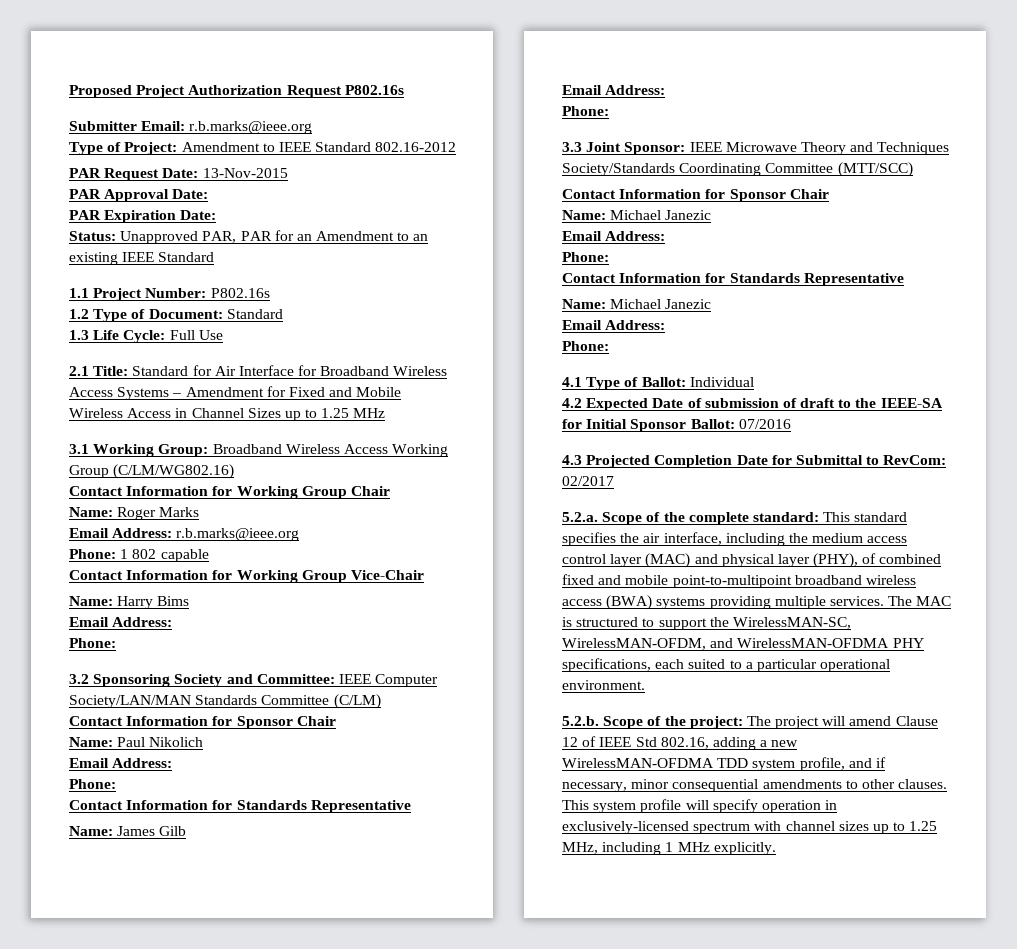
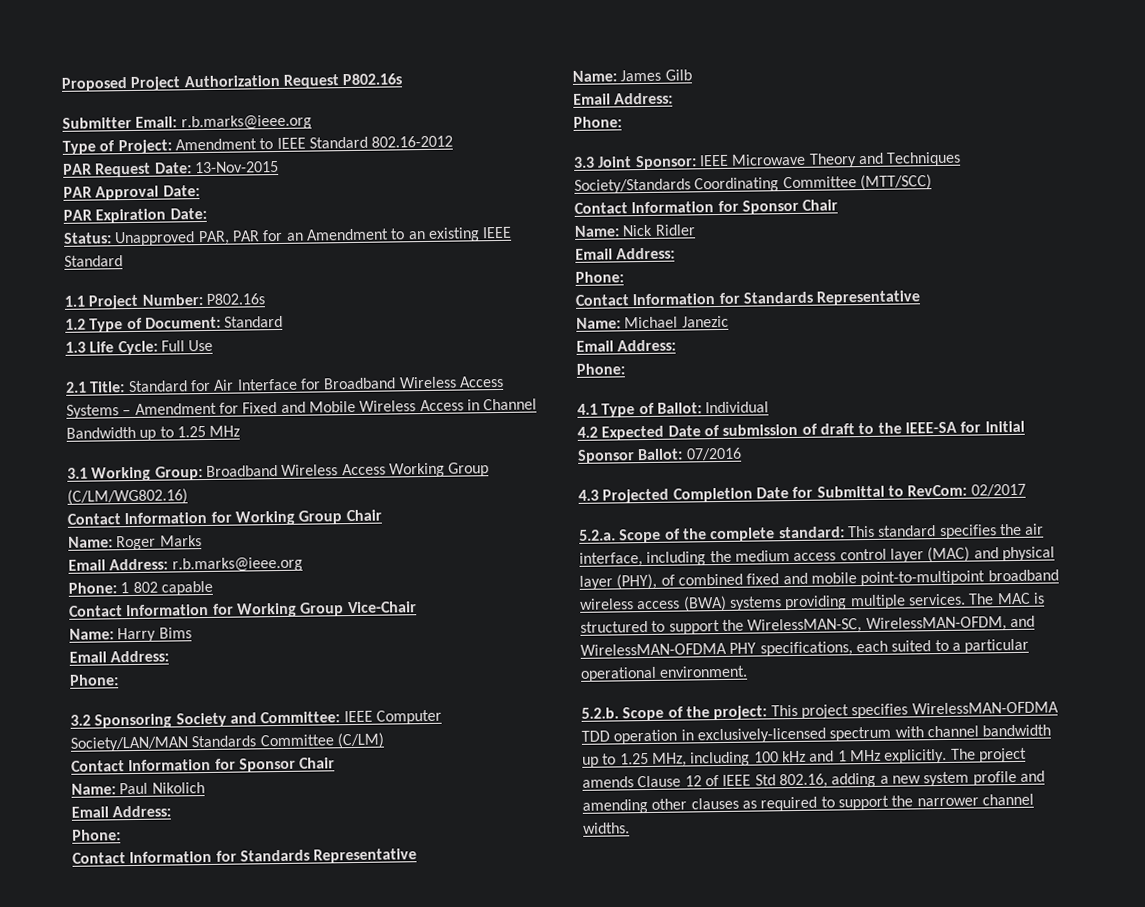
- 2.1 Title: Standard for Air Interface for Broadband Wireless Access Systems – Amendment for Fixed and Mobile Wireless Access in Channel Sizes up to 1.25 MHz
+ 2.1 Title: Standard for Air Interface for Broadband Wireless Access Systems – Amendment for Fixed and Mobile Wireless Access in Channel Bandwidth up to 1.25 MHz
  3.3 Joint Sponsor: IEEE Microwave Theory and Techniques Society/Standards Coordinating Committee (MTT/SCC)
  Contact Information for Sponsor Chair
- Name: Michael Janezic
+ Name: Nick Ridler
- 5.2.b. Scope of the project: The project will amend Clause 12 of IEEE Std 802.16, adding a new WirelessMAN-OFDMA TDD system profile, and if necessary, minor consequential amendments to other clauses. This system profile will specify operation in exclusively-licensed spectrum with channel sizes up to 1.25 MHz, including 1 MHz explicitly.
+ 5.2.b. Scope of the project: This project specifies WirelessMAN-OFDMA TDD operation in exclusively-licensed spectrum with channel bandwidth up to 1.25 MHz, including 100 kHz and 1 MHz explicitly. The project amends Clause 12 of IEEE Std 802.16, adding a new system profile and amending other clauses as required to support the narrower channel widths.

